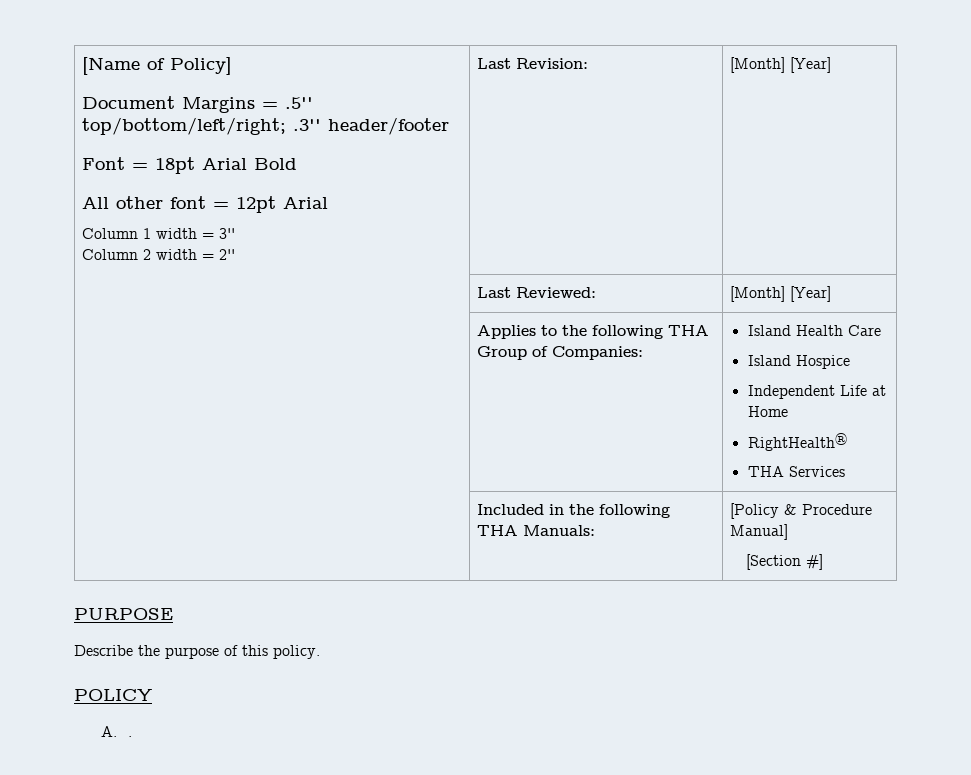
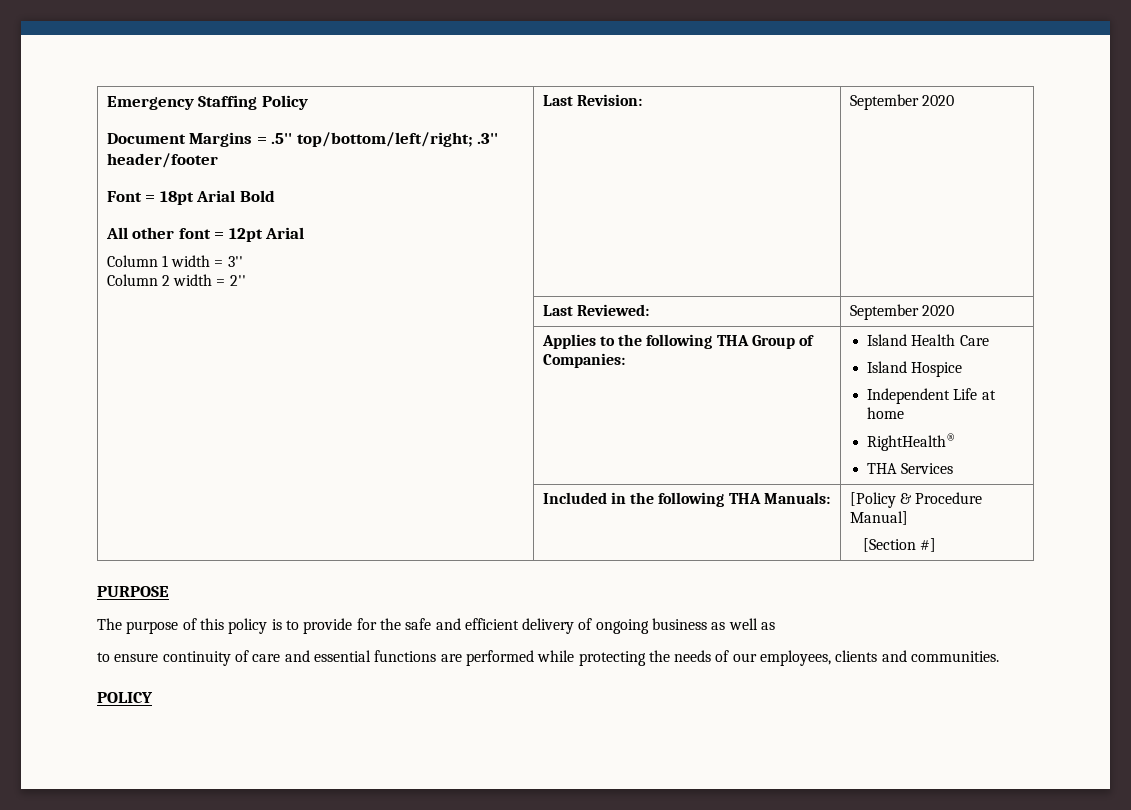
- [Name of Policy]
+ Emergency Staffing Policy
  Document Margins = .5'' top/bottom/left/right; .3'' header/footer
  Font = 18pt Arial Bold
  All other font = 12pt Arial
  Column 1 width = 3''
- Column 2 width = 2'' | Last Revision: | [Month] [Year]
+ Column 2 width = 2'' | Last Revision: | September 2020
- | Last Reviewed: | [Month] [Year]
+ | Last Reviewed: | September 2020
  | Applies to the following THA Group of Companies: | Island Health Care
  Island Hospice
- Independent Life at Home
+ Independent Life at home
- Describe the purpose of this policy.
+ The purpose of this policy is to provide for the safe and efficient delivery of ongoing business as well as
+ to ensure continuity of care and essential functions are performed while protecting the needs of our employees, clients and communities.
- A. .

